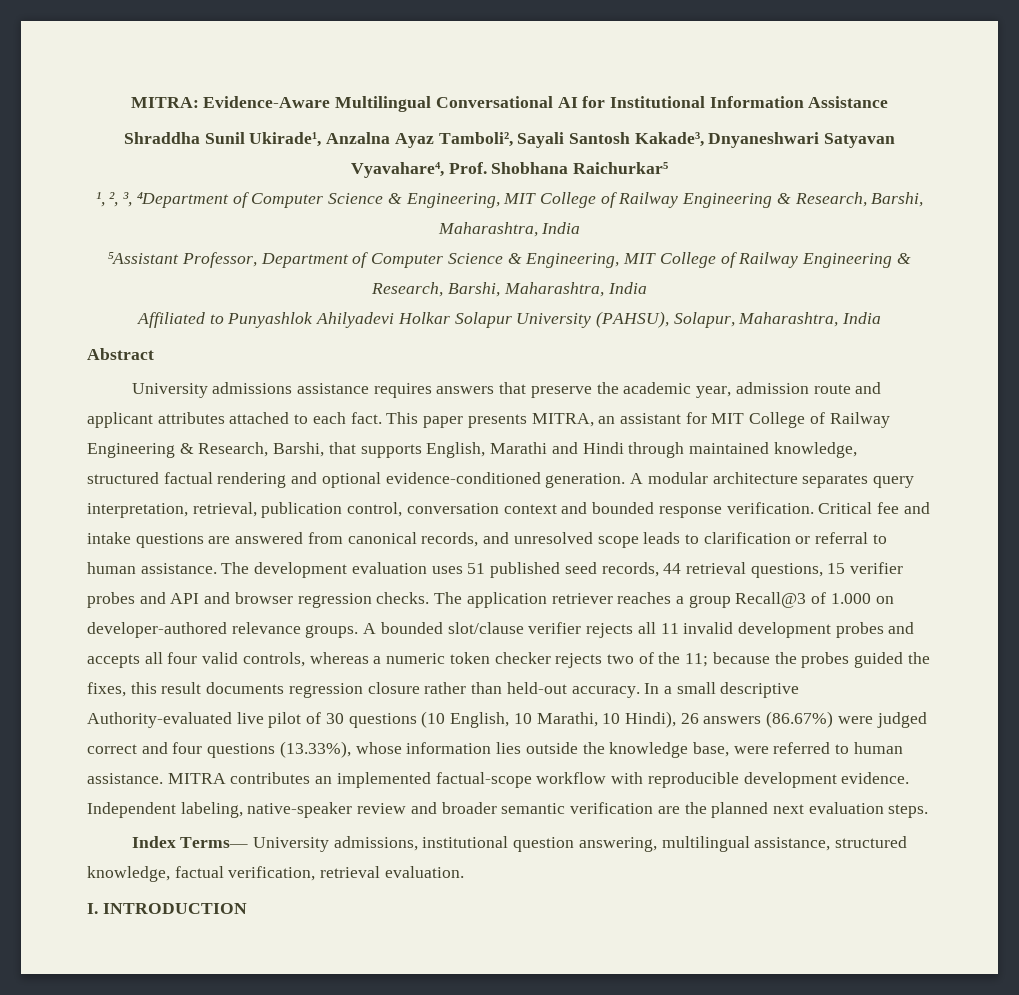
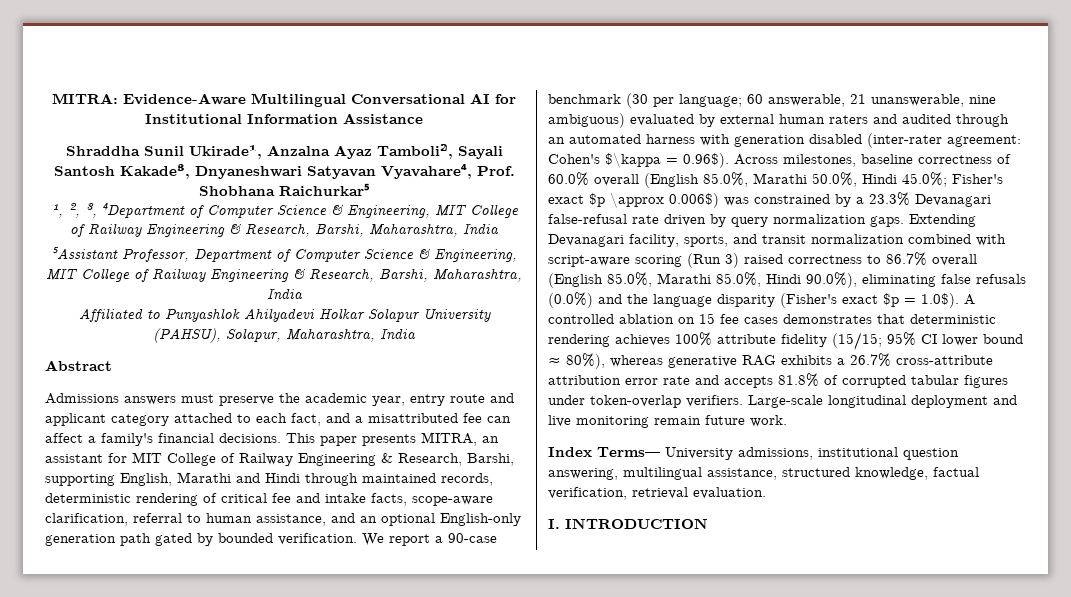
- University admissions assistance requires answers that preserve the academic year, admission route and applicant attributes attached to each fact.
+ Admissions answers must preserve the academic year, entry route and applicant category attached to each fact, and a misattributed fee can affect a family's financial decisions.
- This paper presents MITRA, an assistant for MIT College of Railway Engineering & Research, Barshi, that supports English, Marathi and Hindi through maintained knowledge, structured factual rendering and optional evidence-conditioned generation. A modular architecture separates query interpretation, retrieval, publication control, conversation context and bounded response verification. Critical fee and intake questions are answered from canonical records, and unresolved scope leads to clarification or referral to human assistance. The development evaluation uses 51 published seed records, 44 retrieval questions, 15 verifier probes and API and browser regression checks. The application retriever reaches a group Recall@3 of 1.000 on developer-authored relevance groups. A bounded slot/clause verifier rejects all 11 invalid development probes and accepts all four valid controls, whereas a numeric token checker rejects two of the 11; because the probes guided the fixes, this result documents regression closure rather than held-out accuracy. In a small descriptive Authority-evaluated live pilot of 30 questions (10 English, 10 Marathi, 10 Hindi), 26 answers (86.67%) were judged correct and four questions (13.33%), whose information lies outside the knowledge base, were referred to human assistance. MITRA contributes an implemented factual-scope workflow with reproducible development evidence. Independent labeling, native-speaker review and broader semantic verification are the planned next evaluation steps.
+ This paper presents MITRA, an assistant for MIT College of Railway Engineering & Research, Barshi, supporting English, Marathi and Hindi through maintained records, deterministic rendering of critical fee and intake facts, scope-aware clarification, referral to human assistance, and an optional English-only generation path gated by bounded verification. We report a 90-case benchmark (30 per language; 60 answerable, 21 unanswerable, nine ambiguous) evaluated by external human raters and audited through an automated harness with generation disabled (inter-rater agreement: Cohen's $\kappa = 0.96$). Across milestones, baseline correctness of 60.0% overall (English 85.0%, Marathi 50.0%, Hindi 45.0%; Fisher's exact $p \approx 0.006$) was constrained by a 23.3% Devanagari false-refusal rate driven by query normalization gaps. Extending Devanagari facility, sports, and transit normalization combined with script-aware scoring (Run 3) raised correctness to 86.7% overall (English 85.0%, Marathi 85.0%, Hindi 90.0%), eliminating false refusals (0.0%) and the language disparity (Fisher's exact $p = 1.0$). A controlled ablation on 15 fee cases demonstrates that deterministic rendering achieves 100% attribute fidelity (15/15; 95% CI lower bound ≈ 80%), whereas generative RAG exhibits a 26.7% cross-attribute attribution error rate and accepts 81.8% of corrupted tabular figures under token-overlap verifiers. Large-scale longitudinal deployment and live monitoring remain future work.

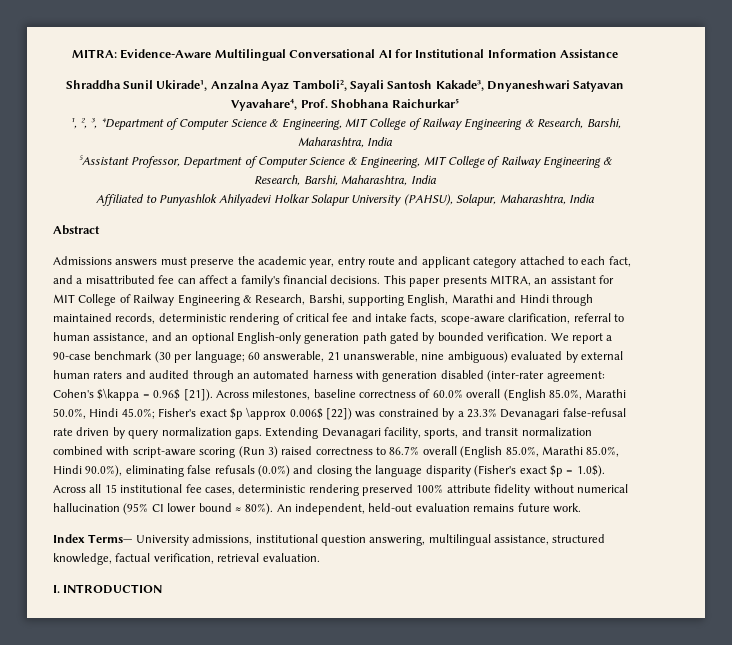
- Cohen's $\kappa = 0.96$). Across milestones, baseline correctness of 60.0% overall (English 85.0%, Marathi 50.0%, Hindi 45.0%;
+ Cohen's $\kappa = 0.96$ [21]). Across milestones, baseline correctness of 60.0% overall (English 85.0%, Marathi 50.0%, Hindi 45.0%;
- Fisher's exact $p \approx 0.006$) was constrained by a 23.3% Devanagari false-refusal rate driven by query normalization gaps.
+ Fisher's exact $p \approx 0.006$ [22]) was constrained by a 23.3% Devanagari false-refusal rate driven by query normalization gaps.
- Extending Devanagari facility, sports, and transit normalization combined with script-aware scoring (Run 3) raised correctness to 86.7% overall (English 85.0%, Marathi 85.0%, Hindi 90.0%), eliminating false refusals (0.0%) and the language disparity (Fisher's exact $p = 1.0$). A controlled ablation on 15 fee cases demonstrates that deterministic rendering achieves 100% attribute fidelity (15/15; 95% CI lower bound ≈ 80%), whereas generative RAG exhibits a 26.7% cross-attribute attribution error rate and accepts 81.8% of corrupted tabular figures under token-overlap verifiers. Large-scale longitudinal deployment and live monitoring remain future work.
+ Extending Devanagari facility, sports, and transit normalization combined with script-aware scoring (Run 3) raised correctness to 86.7% overall (English 85.0%, Marathi 85.0%, Hindi 90.0%), eliminating false refusals (0.0%) and closing the language disparity (Fisher's exact $p = 1.0$). Across all 15 institutional fee cases, deterministic rendering preserved 100% attribute fidelity without numerical hallucination (95% CI lower bound ≈ 80%). An independent, held-out evaluation remains future work.

